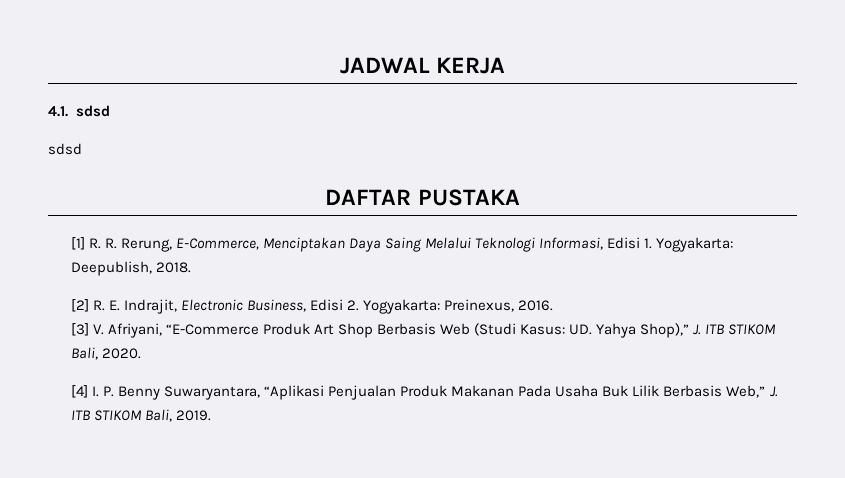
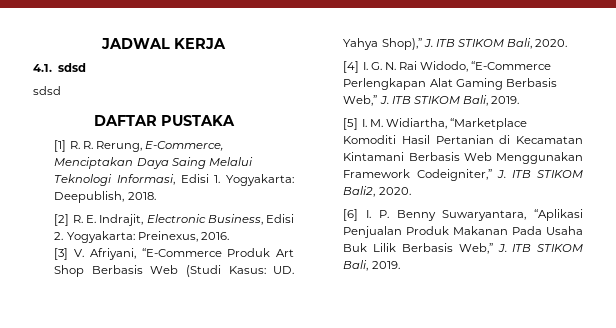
- [4] I. P. Benny Suwaryantara, “Aplikasi Penjualan Produk Makanan Pada Usaha Buk Lilik Berbasis Web,” J. ITB STIKOM Bali, 2019.
+ [4] I. G. N. Rai Widodo, “E-Commerce Perlengkapan Alat Gaming Berbasis Web,” J. ITB STIKOM Bali, 2019.
+ [5] I. M. Widiartha, “Marketplace Komoditi Hasil Pertanian di Kecamatan Kintamani Berbasis Web Menggunakan Framework Codeigniter,” J. ITB STIKOM Bali2, 2020.
+ [6] I. P. Benny Suwaryantara, “Aplikasi Penjualan Produk Makanan Pada Usaha Buk Lilik Berbasis Web,” J. ITB STIKOM Bali, 2019.

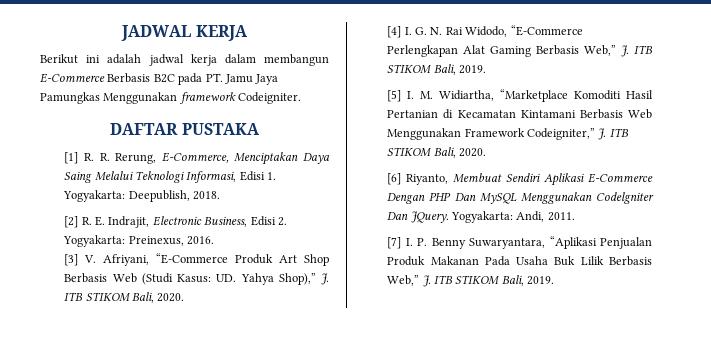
- 4.1. sdsd
- sdsd
+ Berikut ini adalah jadwal kerja dalam membangun E-Commerce Berbasis B2C pada PT. Jamu Jaya Pamungkas Menggunakan framework Codeigniter.
- [5] I. M. Widiartha, “Marketplace Komoditi Hasil Pertanian di Kecamatan Kintamani Berbasis Web Menggunakan Framework Codeigniter,” J. ITB STIKOM Bali2, 2020.
+ [5] I. M. Widiartha, “Marketplace Komoditi Hasil Pertanian di Kecamatan Kintamani Berbasis Web Menggunakan Framework Codeigniter,” J. ITB STIKOM Bali, 2020.
- [6] I. P. Benny Suwaryantara, “Aplikasi Penjualan Produk Makanan Pada Usaha Buk Lilik Berbasis Web,” J. ITB STIKOM Bali, 2019.
+ [6] Riyanto, Membuat Sendiri Aplikasi E-Commerce Dengan PHP Dan MySQL Menggunakan Codelgniter Dan JQuery. Yogyakarta: Andi, 2011.
+ [7] I. P. Benny Suwaryantara, “Aplikasi Penjualan Produk Makanan Pada Usaha Buk Lilik Berbasis Web,” J. ITB STIKOM Bali, 2019.

